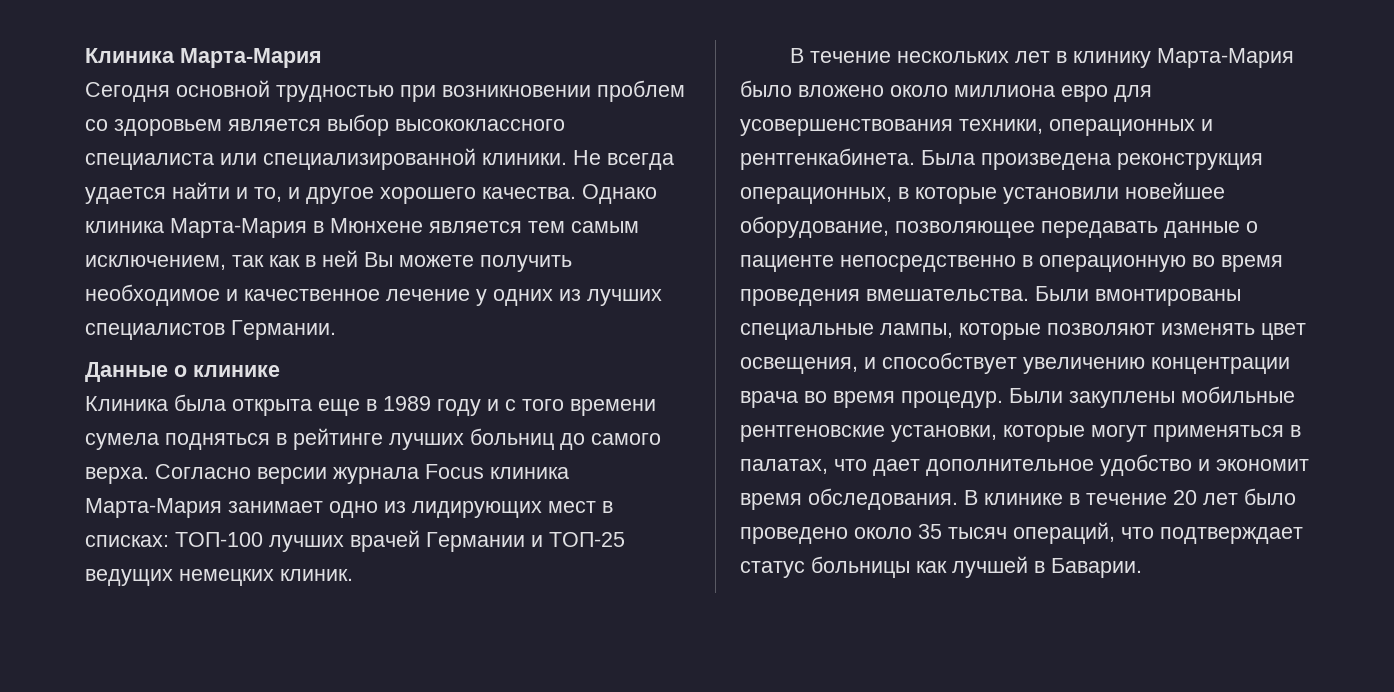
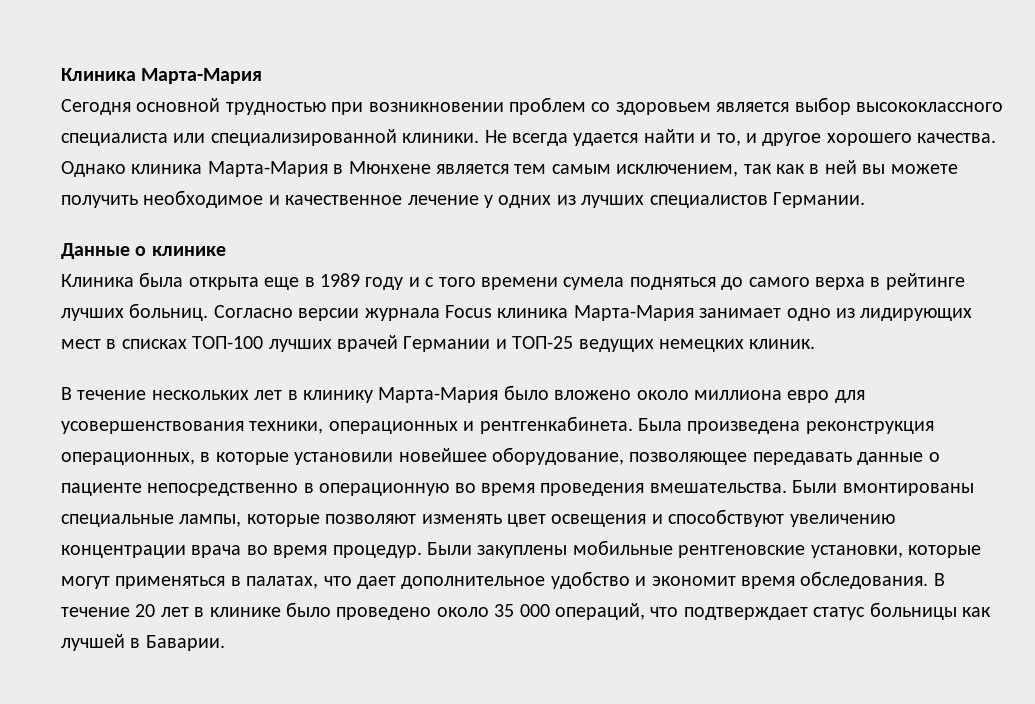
- Однако клиника Марта-Мария в Мюнхене является тем самым исключением, так как в ней Вы можете получить необходимое и качественное лечение у одних из лучших специалистов Германии.
+ Однако клиника Марта-Мария в Мюнхене является тем самым исключением, так как в ней вы можете получить необходимое и качественное лечение у одних из лучших специалистов Германии.
- Клиника была открыта еще в 1989 году и с того времени сумела подняться в рейтинге лучших больниц до самого верха.
+ Клиника была открыта еще в 1989 году и с того времени сумела подняться до самого верха в рейтинге лучших больниц.
- Согласно версии журнала Focus клиника Марта-Мария занимает одно из лидирующих мест в списках: ТОП-100 лучших врачей Германии и ТОП-25 ведущих немецких клиник.
+ Согласно версии журнала Focus клиника Марта-Мария занимает одно из лидирующих мест в списках ТОП-100 лучших врачей Германии и ТОП-25 ведущих немецких клиник.
- Были вмонтированы специальные лампы, которые позволяют изменять цвет освещения, и способствует увеличению концентрации врача во время процедур.
+ Были вмонтированы специальные лампы, которые позволяют изменять цвет освещения и способствуют увеличению концентрации врача во время процедур.
- В клинике в течение 20 лет было проведено около 35 тысяч операций, что подтверждает статус больницы как лучшей в Баварии.
+ В течение 20 лет в клинике было проведено около 35 000 операций, что подтверждает статус больницы как лучшей в Баварии.

